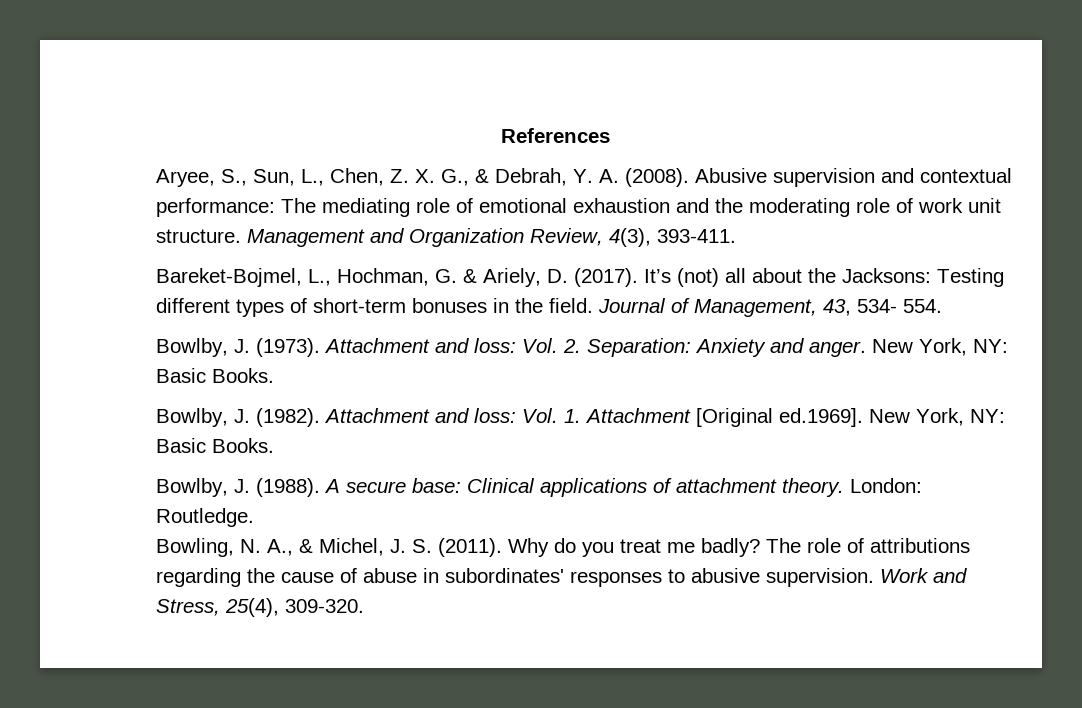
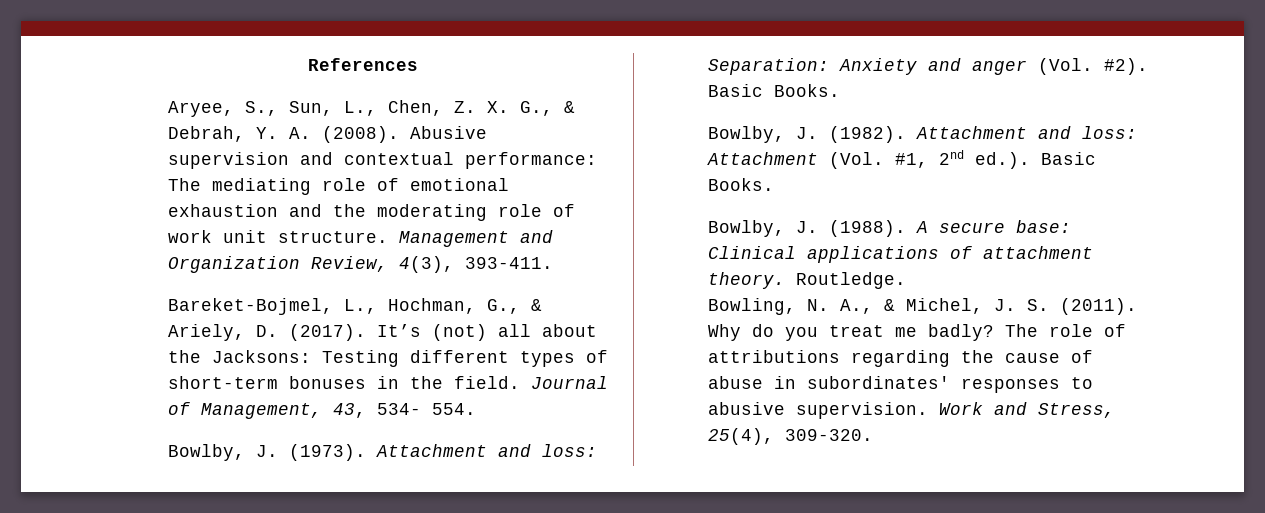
- Bareket-Bojmel, L., Hochman, G. & Ariely, D. (2017).
+ Bareket-Bojmel, L., Hochman, G., & Ariely, D. (2017).
- Attachment and loss: Vol. 2. Separation: Anxiety and anger. New York, NY: Basic Books.
+ Attachment and loss: Separation: Anxiety and anger (Vol. #2). Basic Books.
- Attachment and loss: Vol. 1. Attachment [Original ed.1969]. New York, NY: Basic Books.
+ Attachment and loss: Attachment (Vol. #1, 2nd ed.). Basic Books.
- London: Routledge.
+ Routledge.

